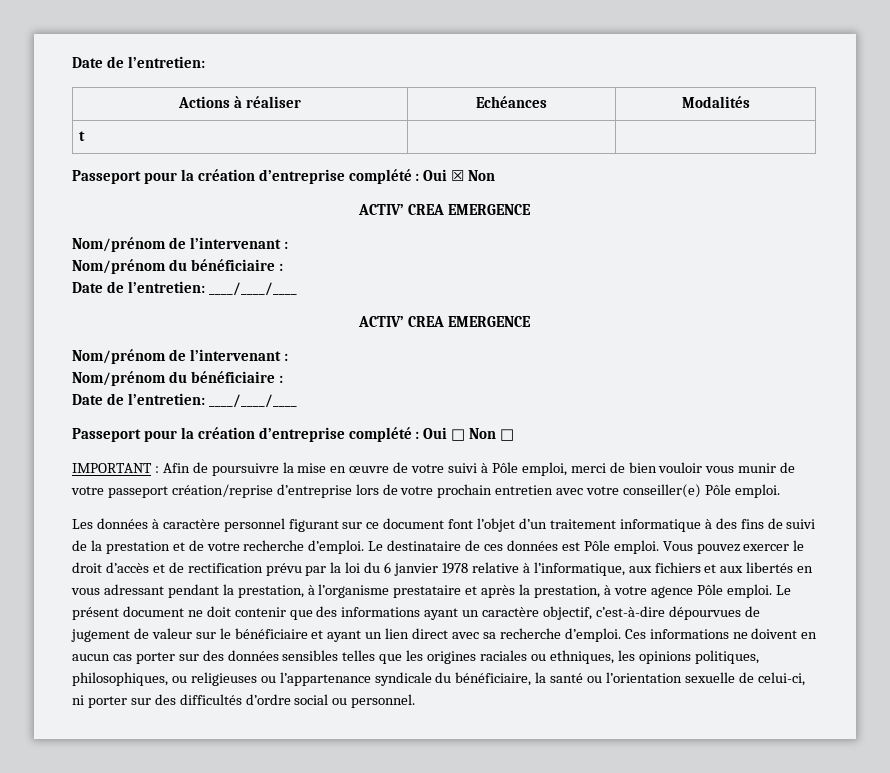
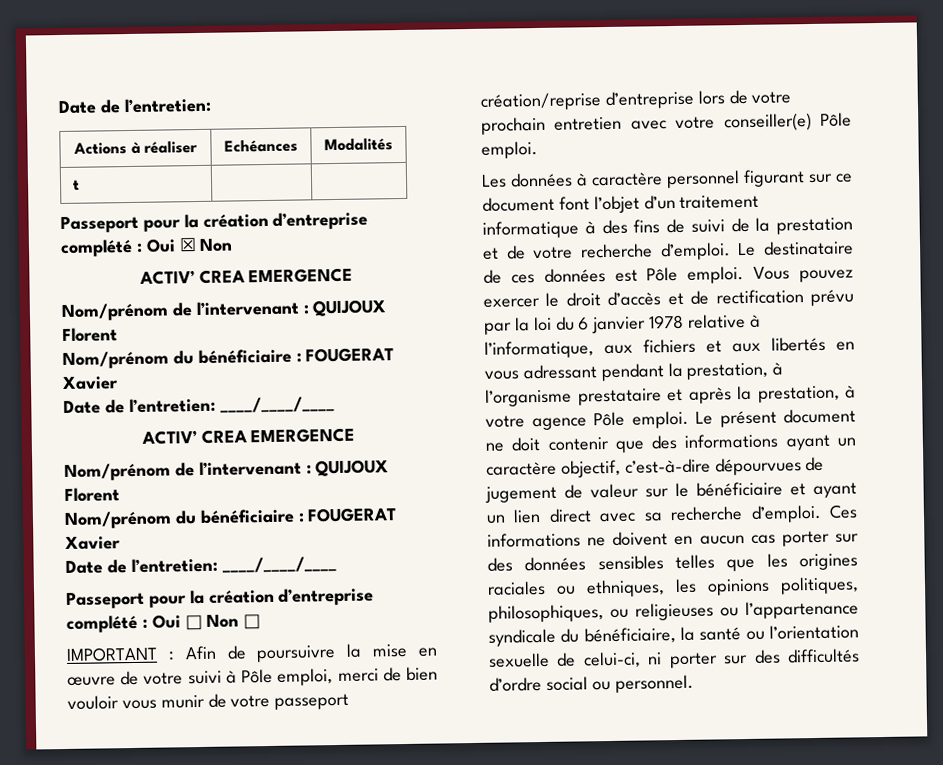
  Passeport pour la création d’entreprise complété : Oui ☒ Non
  ACTIV’ CREA EMERGENCE
- Nom/prénom de l’intervenant :
- Nom/prénom du bénéficiaire :
+ Nom/prénom de l’intervenant : QUIJOUX Florent
+ Nom/prénom du bénéficiaire : FOUGERAT Xavier
  Date de l’entretien: ____/____/____
  ACTIV’ CREA EMERGENCE
- Nom/prénom de l’intervenant :
- Nom/prénom du bénéficiaire :
+ Nom/prénom de l’intervenant : QUIJOUX Florent
+ Nom/prénom du bénéficiaire : FOUGERAT Xavier

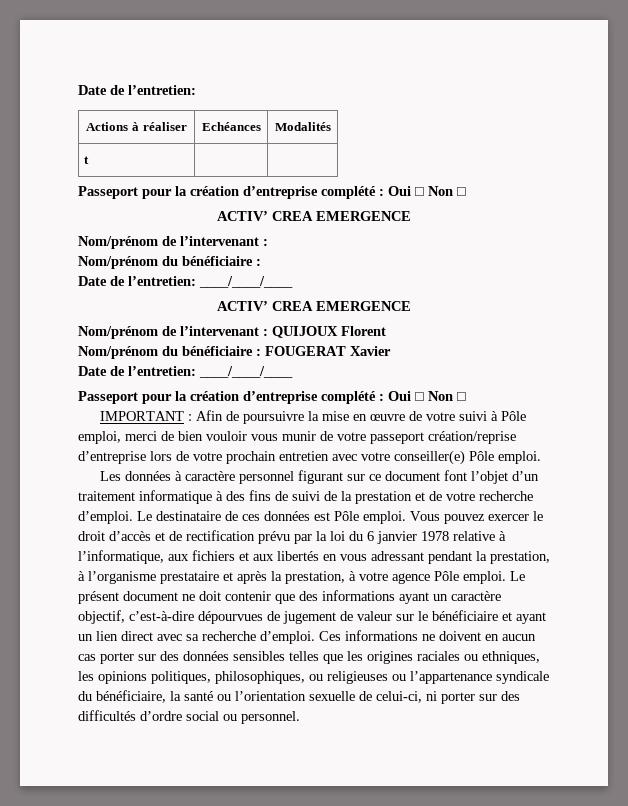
  t | |
- Passeport pour la création d’entreprise complété : Oui ☒ Non
+ Passeport pour la création d’entreprise complété : Oui □ Non □
  ACTIV’ CREA EMERGENCE
- Nom/prénom de l’intervenant : QUIJOUX Florent
- Nom/prénom du bénéficiaire : FOUGERAT Xavier
+ Nom/prénom de l’intervenant :
+ Nom/prénom du bénéficiaire :

